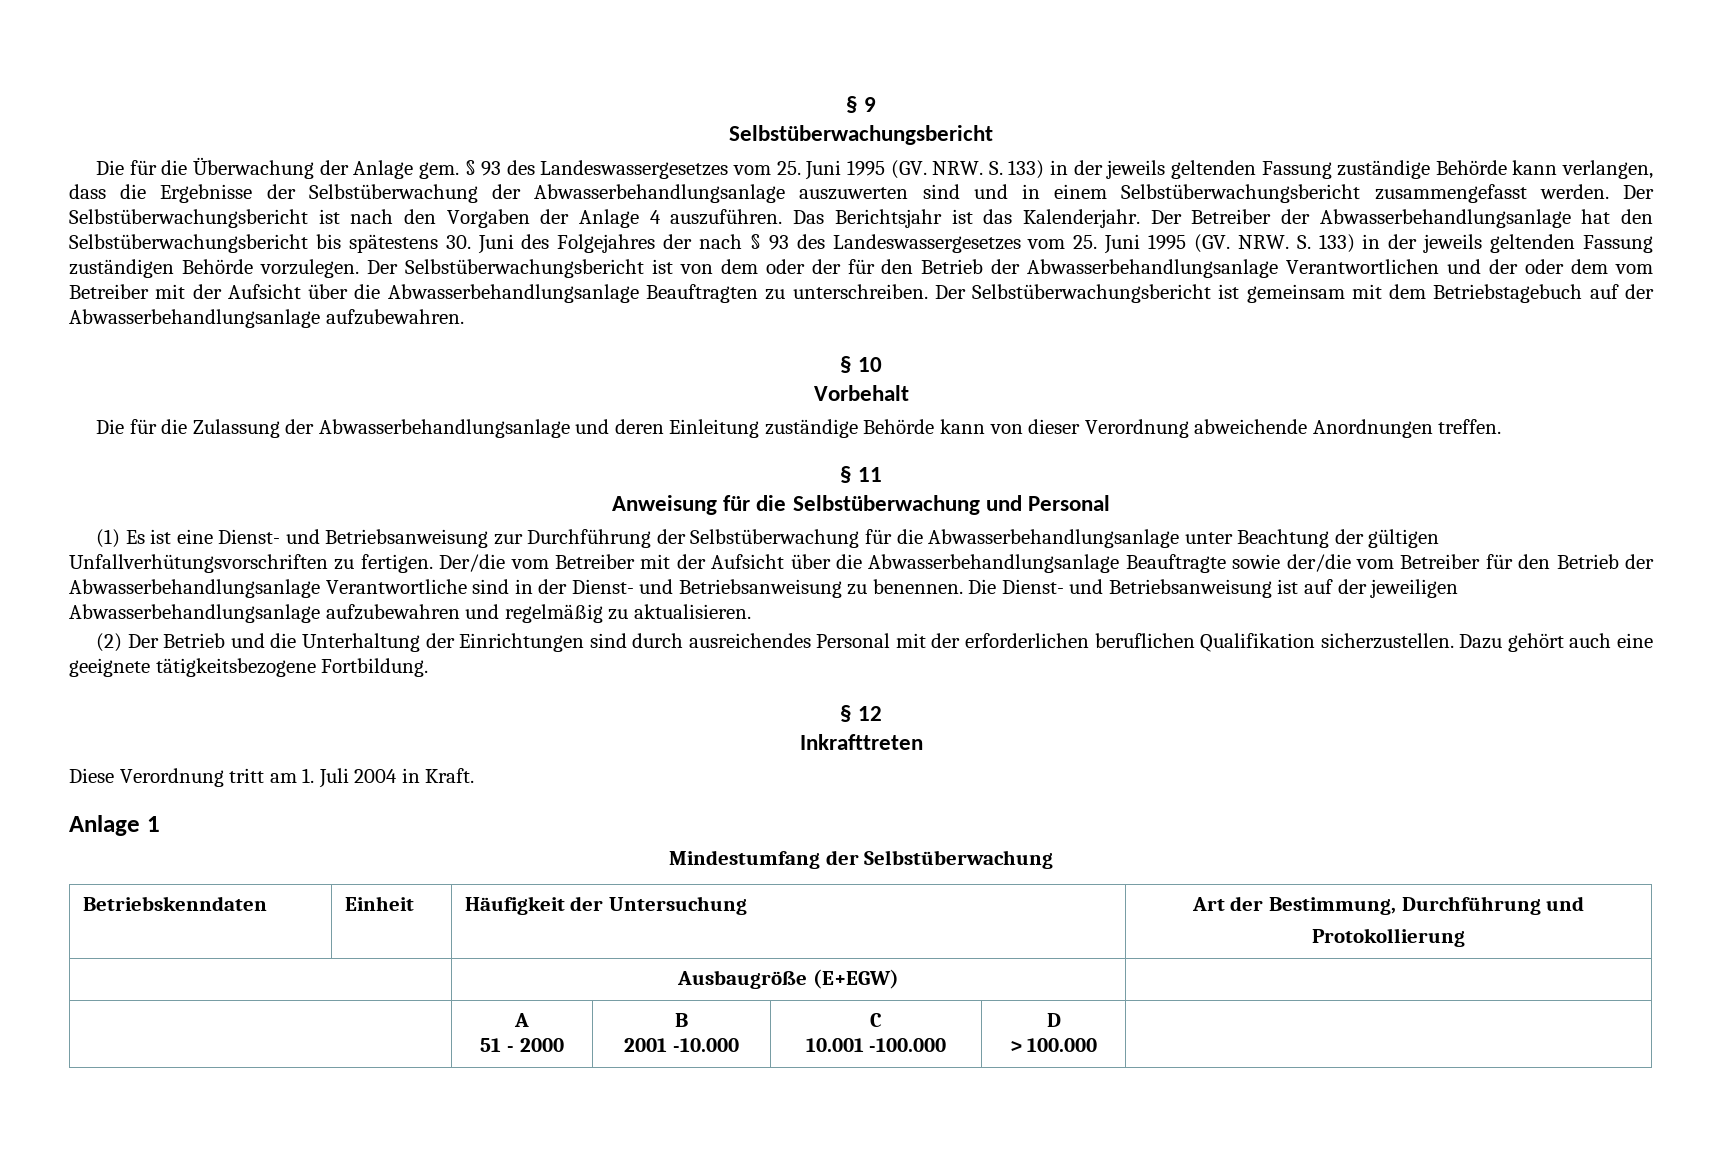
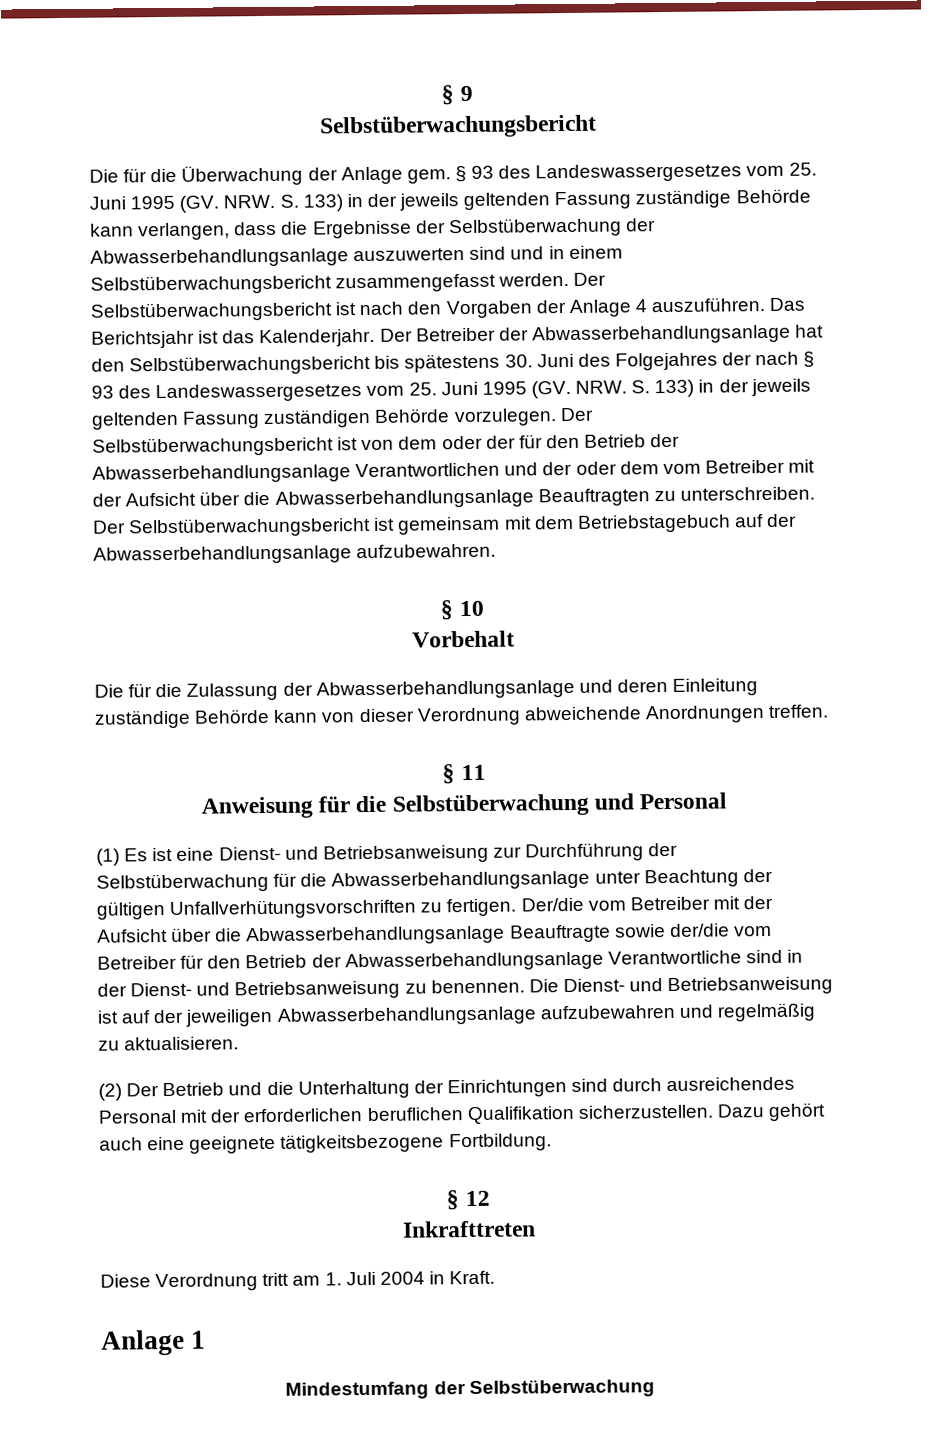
- Betriebskenndaten | Einheit | Häufigkeit der Untersuchung | Art der Bestimmung, Durchführung und
- Protokollierung
- | Ausbaugröße (E+EGW) |
- | A
- 51 - 2000 | B
- 2001 -10.000 | C
- 10.001 -100.000 | D
- > 100.000 |

